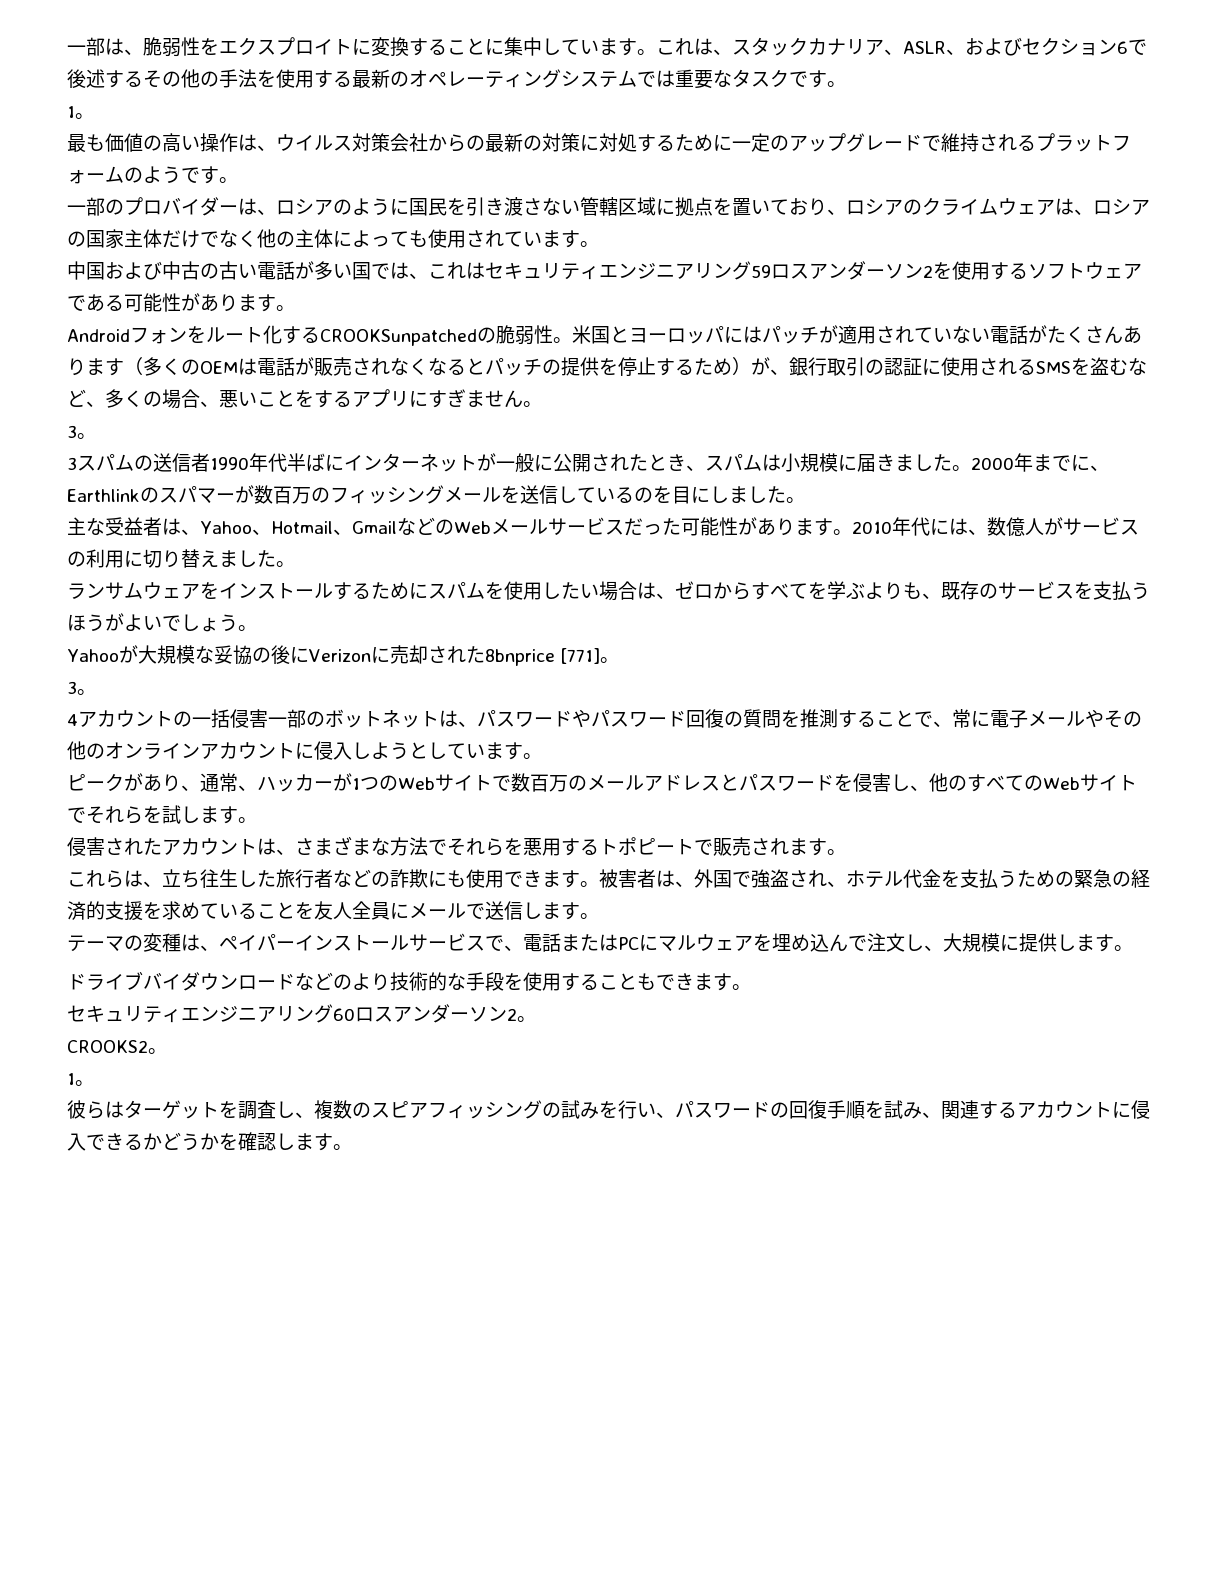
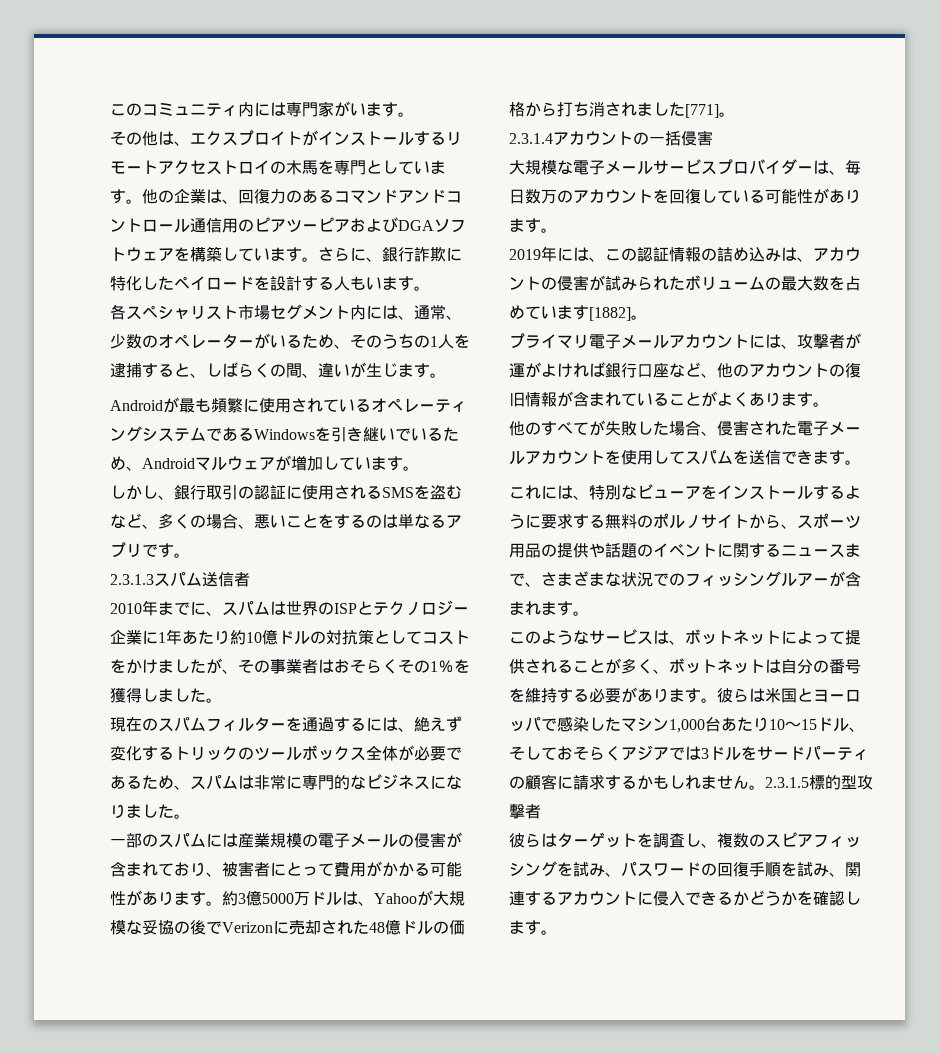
- 一部は、脆弱性をエクスプロイトに変換することに集中しています。これは、スタックカナリア、ASLR、およびセクション6で後述するその他の手法を使用する最新のオペレーティングシステムでは重要なタスクです。
- 1。
- 最も価値の高い操作は、ウイルス対策会社からの最新の対策に対処するために一定のアップグレードで維持されるプラットフォームのようです。
- 一部のプロバイダーは、ロシアのように国民を引き渡さない管轄区域に拠点を置いており、ロシアのクライムウェアは、ロシアの国家主体だけでなく他の主体によっても使用されています。
- 中国および中古の古い電話が多い国では、これはセキュリティエンジニアリング59ロスアンダーソン2を使用するソフトウェアである可能性があります。
- Androidフォンをルート化するCROOKSunpatchedの脆弱性。米国とヨーロッパにはパッチが適用されていない電話がたくさんあります（多くのOEMは電話が販売されなくなるとパッチの提供を停止するため）が、銀行取引の認証に使用されるSMSを盗むなど、多くの場合、悪いことをするアプリにすぎません。
- 3。
- 3スパムの送信者1990年代半ばにインターネットが一般に公開されたとき、スパムは小規模に届きました。2000年までに、Earthlinkのスパマーが数百万のフィッシングメールを送信しているのを目にしました。
- 主な受益者は、Yahoo、Hotmail、GmailなどのWebメールサービスだった可能性があります。2010年代には、数億人がサービスの利用に切り替えました。
- ランサムウェアをインストールするためにスパムを使用したい場合は、ゼロからすべてを学ぶよりも、既存のサービスを支払うほうがよいでしょう。
- Yahooが大規模な妥協の後にVerizonに売却された8bnprice [771]。
- 3。
- 4アカウントの一括侵害一部のボットネットは、パスワードやパスワード回復の質問を推測することで、常に電子メールやその他のオンラインアカウントに侵入しようとしています。
- ピークがあり、通常、ハッカーが1つのWebサイトで数百万のメールアドレスとパスワードを侵害し、他のすべてのWebサイトでそれらを試します。
- 侵害されたアカウントは、さまざまな方法でそれらを悪用するトポピートで販売されます。
- これらは、立ち往生した旅行者などの詐欺にも使用できます。被害者は、外国で強盗され、ホテル代金を支払うための緊急の経済的支援を求めていることを友人全員にメールで送信します。
- テーマの変種は、ペイパーインストールサービスで、電話またはPCにマルウェアを埋め込んで注文し、大規模に提供します。
- ドライブバイダウンロードなどのより技術的な手段を使用することもできます。
- セキュリティエンジニアリング60ロスアンダーソン2。
- CROOKS2。
- 1。
+ このコミュニティ内には専門家がいます。
+ その他は、エクスプロイトがインストールするリモートアクセストロイの木馬を専門としています。他の企業は、回復力のあるコマンドアンドコントロール通信用のピアツーピアおよびDGAソフトウェアを構築しています。さらに、銀行詐欺に特化したペイロードを設計する人もいます。
+ 各スペシャリスト市場セグメント内には、通常、少数のオペレーターがいるため、そのうちの1人を逮捕すると、しばらくの間、違いが生じます。
+ Androidが最も頻繁に使用されているオペレーティングシステムであるWindowsを引き継いでいるため、Androidマルウェアが増加しています。
+ しかし、銀行取引の認証に使用されるSMSを盗むなど、多くの場合、悪いことをするのは単なるアプリです。
+ 2.3.1.3スパム送信者
+ 2010年までに、スパムは世界のISPとテクノロジー企業に1年あたり約10億ドルの対抗策としてコストをかけましたが、その事業者はおそらくその1％を獲得しました。
+ 現在のスパムフィルターを通過するには、絶えず変化するトリックのツールボックス全体が必要であるため、スパムは非常に専門的なビジネスになりました。
+ 一部のスパムには産業規模の電子メールの侵害が含まれており、被害者にとって費用がかかる可能性があります。約3億5000万ドルは、Yahooが大規模な妥協の後でVerizonに売却された48億ドルの価格から打ち消されました[771]。
+ 2.3.1.4アカウントの一括侵害
+ 大規模な電子メールサービスプロバイダーは、毎日数万のアカウントを回復している可能性があります。
+ 2019年には、この認証情報の詰め込みは、アカウントの侵害が試みられたボリュームの最大数を占めています[1882]。
+ プライマリ電子メールアカウントには、攻撃者が運がよければ銀行口座など、他のアカウントの復旧情報が含まれていることがよくあります。
+ 他のすべてが失敗した場合、侵害された電子メールアカウントを使用してスパムを送信できます。
+ これには、特別なビューアをインストールするように要求する無料のポルノサイトから、スポーツ用品の提供や話題のイベントに関するニュースまで、さまざまな状況でのフィッシングルアーが含まれます。
+ このようなサービスは、ボットネットによって提供されることが多く、ボットネットは自分の番号を維持する必要があります。彼らは米国とヨーロッパで感染したマシン1,000台あたり10〜15ドル、そしておそらくアジアでは3ドルをサードパーティの顧客に請求するかもしれません。2.3.1.5標的型攻撃者
- 彼らはターゲットを調査し、複数のスピアフィッシングの試みを行い、パスワードの回復手順を試み、関連するアカウントに侵入できるかどうかを確認します。
+ 彼らはターゲットを調査し、複数のスピアフィッシングを試み、パスワードの回復手順を試み、関連するアカウントに侵入できるかどうかを確認します。

